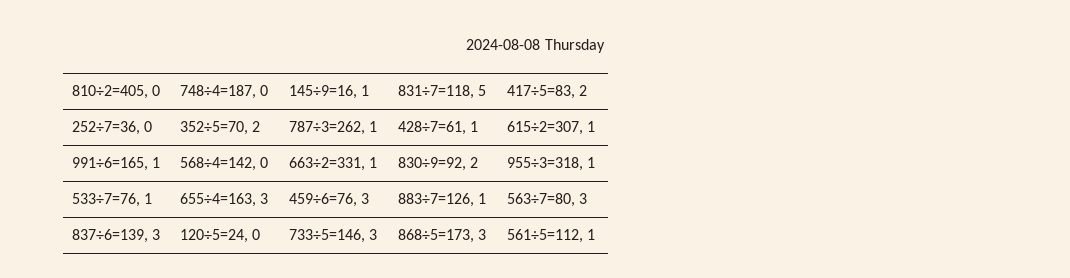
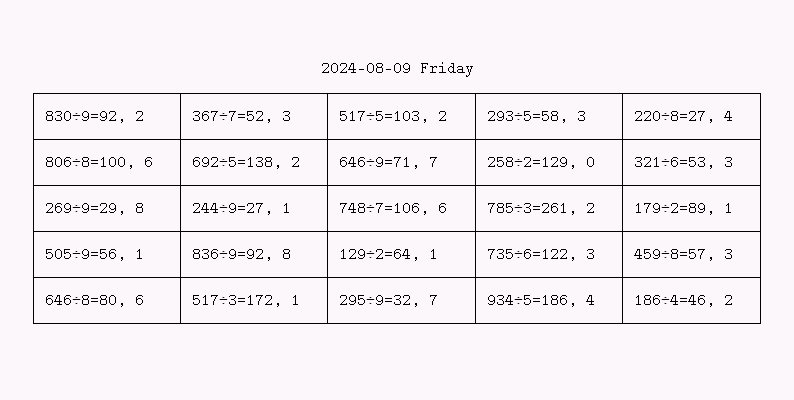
- 2024-08-08 Thursday
- 810÷2=405, 0 | 748÷4=187, 0 | 145÷9=16, 1 | 831÷7=118, 5 | 417÷5=83, 2
- 252÷7=36, 0 | 352÷5=70, 2 | 787÷3=262, 1 | 428÷7=61, 1 | 615÷2=307, 1
- 991÷6=165, 1 | 568÷4=142, 0 | 663÷2=331, 1 | 830÷9=92, 2 | 955÷3=318, 1
- 533÷7=76, 1 | 655÷4=163, 3 | 459÷6=76, 3 | 883÷7=126, 1 | 563÷7=80, 3
- 837÷6=139, 3 | 120÷5=24, 0 | 733÷5=146, 3 | 868÷5=173, 3 | 561÷5=112, 1
+ 2024-08-09 Friday
+ 830÷9=92, 2 | 367÷7=52, 3 | 517÷5=103, 2 | 293÷5=58, 3 | 220÷8=27, 4
+ 806÷8=100, 6 | 692÷5=138, 2 | 646÷9=71, 7 | 258÷2=129, 0 | 321÷6=53, 3
+ 269÷9=29, 8 | 244÷9=27, 1 | 748÷7=106, 6 | 785÷3=261, 2 | 179÷2=89, 1
+ 505÷9=56, 1 | 836÷9=92, 8 | 129÷2=64, 1 | 735÷6=122, 3 | 459÷8=57, 3
+ 646÷8=80, 6 | 517÷3=172, 1 | 295÷9=32, 7 | 934÷5=186, 4 | 186÷4=46, 2

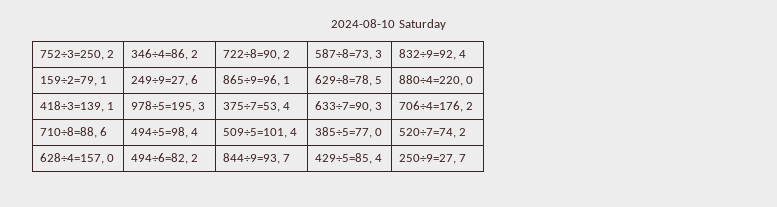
- 2024-08-09 Friday
- 830÷9=92, 2 | 367÷7=52, 3 | 517÷5=103, 2 | 293÷5=58, 3 | 220÷8=27, 4
- 806÷8=100, 6 | 692÷5=138, 2 | 646÷9=71, 7 | 258÷2=129, 0 | 321÷6=53, 3
- 269÷9=29, 8 | 244÷9=27, 1 | 748÷7=106, 6 | 785÷3=261, 2 | 179÷2=89, 1
- 505÷9=56, 1 | 836÷9=92, 8 | 129÷2=64, 1 | 735÷6=122, 3 | 459÷8=57, 3
- 646÷8=80, 6 | 517÷3=172, 1 | 295÷9=32, 7 | 934÷5=186, 4 | 186÷4=46, 2
+ 2024-08-10 Saturday
+ 752÷3=250, 2 | 346÷4=86, 2 | 722÷8=90, 2 | 587÷8=73, 3 | 832÷9=92, 4
+ 159÷2=79, 1 | 249÷9=27, 6 | 865÷9=96, 1 | 629÷8=78, 5 | 880÷4=220, 0
+ 418÷3=139, 1 | 978÷5=195, 3 | 375÷7=53, 4 | 633÷7=90, 3 | 706÷4=176, 2
+ 710÷8=88, 6 | 494÷5=98, 4 | 509÷5=101, 4 | 385÷5=77, 0 | 520÷7=74, 2
+ 628÷4=157, 0 | 494÷6=82, 2 | 844÷9=93, 7 | 429÷5=85, 4 | 250÷9=27, 7

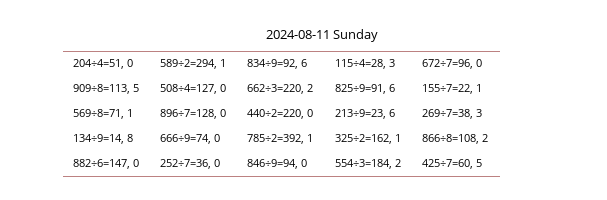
- 2024-08-10 Saturday
- 752÷3=250, 2 | 346÷4=86, 2 | 722÷8=90, 2 | 587÷8=73, 3 | 832÷9=92, 4
- 159÷2=79, 1 | 249÷9=27, 6 | 865÷9=96, 1 | 629÷8=78, 5 | 880÷4=220, 0
- 418÷3=139, 1 | 978÷5=195, 3 | 375÷7=53, 4 | 633÷7=90, 3 | 706÷4=176, 2
- 710÷8=88, 6 | 494÷5=98, 4 | 509÷5=101, 4 | 385÷5=77, 0 | 520÷7=74, 2
- 628÷4=157, 0 | 494÷6=82, 2 | 844÷9=93, 7 | 429÷5=85, 4 | 250÷9=27, 7
+ 2024-08-11 Sunday
+ 204÷4=51, 0 | 589÷2=294, 1 | 834÷9=92, 6 | 115÷4=28, 3 | 672÷7=96, 0
+ 909÷8=113, 5 | 508÷4=127, 0 | 662÷3=220, 2 | 825÷9=91, 6 | 155÷7=22, 1
+ 569÷8=71, 1 | 896÷7=128, 0 | 440÷2=220, 0 | 213÷9=23, 6 | 269÷7=38, 3
+ 134÷9=14, 8 | 666÷9=74, 0 | 785÷2=392, 1 | 325÷2=162, 1 | 866÷8=108, 2
+ 882÷6=147, 0 | 252÷7=36, 0 | 846÷9=94, 0 | 554÷3=184, 2 | 425÷7=60, 5

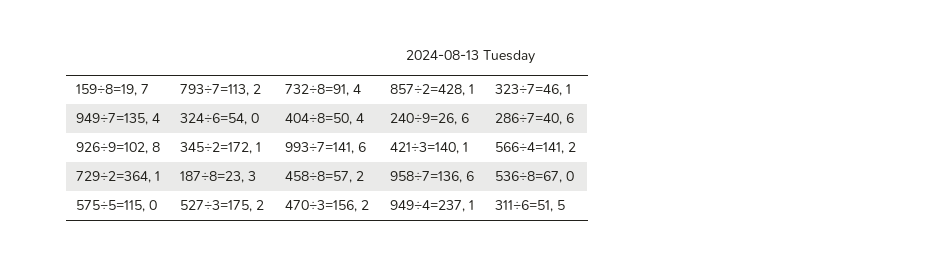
- 2024-08-11 Sunday
- 204÷4=51, 0 | 589÷2=294, 1 | 834÷9=92, 6 | 115÷4=28, 3 | 672÷7=96, 0
- 909÷8=113, 5 | 508÷4=127, 0 | 662÷3=220, 2 | 825÷9=91, 6 | 155÷7=22, 1
- 569÷8=71, 1 | 896÷7=128, 0 | 440÷2=220, 0 | 213÷9=23, 6 | 269÷7=38, 3
- 134÷9=14, 8 | 666÷9=74, 0 | 785÷2=392, 1 | 325÷2=162, 1 | 866÷8=108, 2
- 882÷6=147, 0 | 252÷7=36, 0 | 846÷9=94, 0 | 554÷3=184, 2 | 425÷7=60, 5
+ 2024-08-13 Tuesday
+ 159÷8=19, 7 | 793÷7=113, 2 | 732÷8=91, 4 | 857÷2=428, 1 | 323÷7=46, 1
+ 949÷7=135, 4 | 324÷6=54, 0 | 404÷8=50, 4 | 240÷9=26, 6 | 286÷7=40, 6
+ 926÷9=102, 8 | 345÷2=172, 1 | 993÷7=141, 6 | 421÷3=140, 1 | 566÷4=141, 2
+ 729÷2=364, 1 | 187÷8=23, 3 | 458÷8=57, 2 | 958÷7=136, 6 | 536÷8=67, 0
+ 575÷5=115, 0 | 527÷3=175, 2 | 470÷3=156, 2 | 949÷4=237, 1 | 311÷6=51, 5

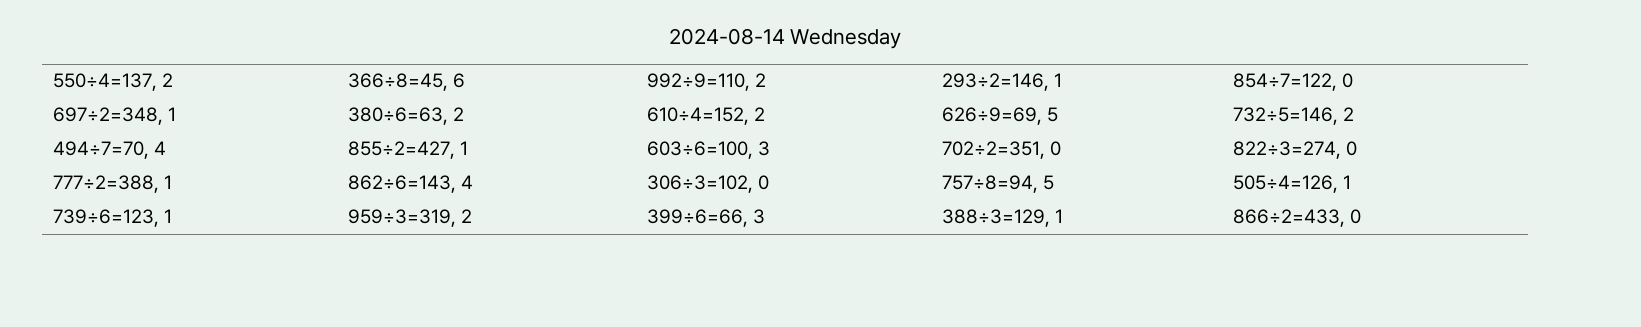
- 2024-08-13 Tuesday
- 159÷8=19, 7 | 793÷7=113, 2 | 732÷8=91, 4 | 857÷2=428, 1 | 323÷7=46, 1
- 949÷7=135, 4 | 324÷6=54, 0 | 404÷8=50, 4 | 240÷9=26, 6 | 286÷7=40, 6
- 926÷9=102, 8 | 345÷2=172, 1 | 993÷7=141, 6 | 421÷3=140, 1 | 566÷4=141, 2
- 729÷2=364, 1 | 187÷8=23, 3 | 458÷8=57, 2 | 958÷7=136, 6 | 536÷8=67, 0
- 575÷5=115, 0 | 527÷3=175, 2 | 470÷3=156, 2 | 949÷4=237, 1 | 311÷6=51, 5
+ 2024-08-14 Wednesday
+ 550÷4=137, 2 | 366÷8=45, 6 | 992÷9=110, 2 | 293÷2=146, 1 | 854÷7=122, 0
+ 697÷2=348, 1 | 380÷6=63, 2 | 610÷4=152, 2 | 626÷9=69, 5 | 732÷5=146, 2
+ 494÷7=70, 4 | 855÷2=427, 1 | 603÷6=100, 3 | 702÷2=351, 0 | 822÷3=274, 0
+ 777÷2=388, 1 | 862÷6=143, 4 | 306÷3=102, 0 | 757÷8=94, 5 | 505÷4=126, 1
+ 739÷6=123, 1 | 959÷3=319, 2 | 399÷6=66, 3 | 388÷3=129, 1 | 866÷2=433, 0

